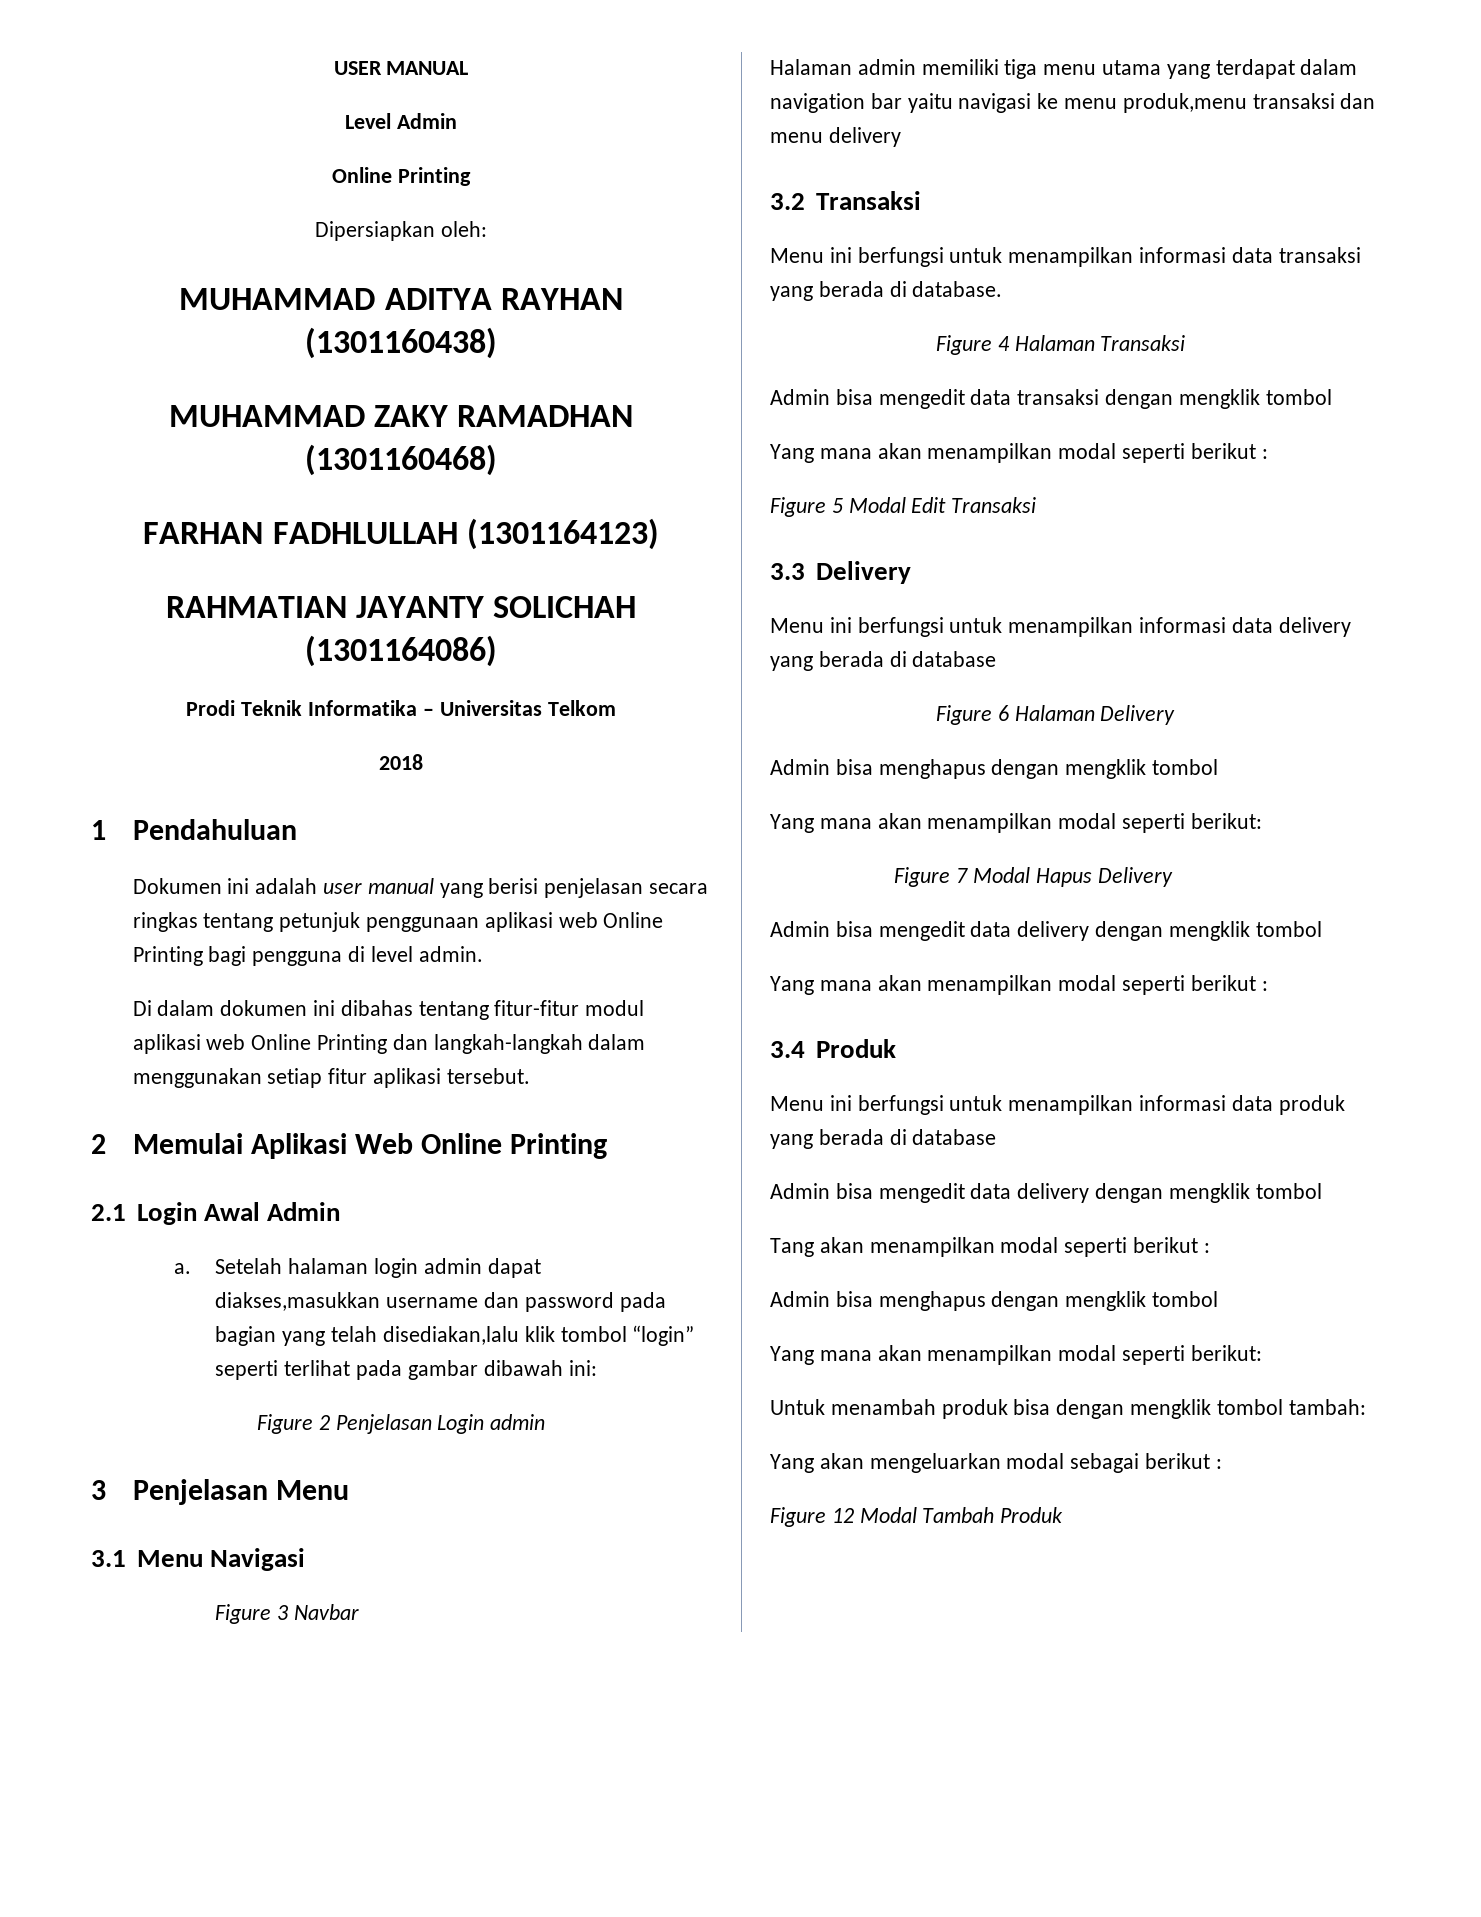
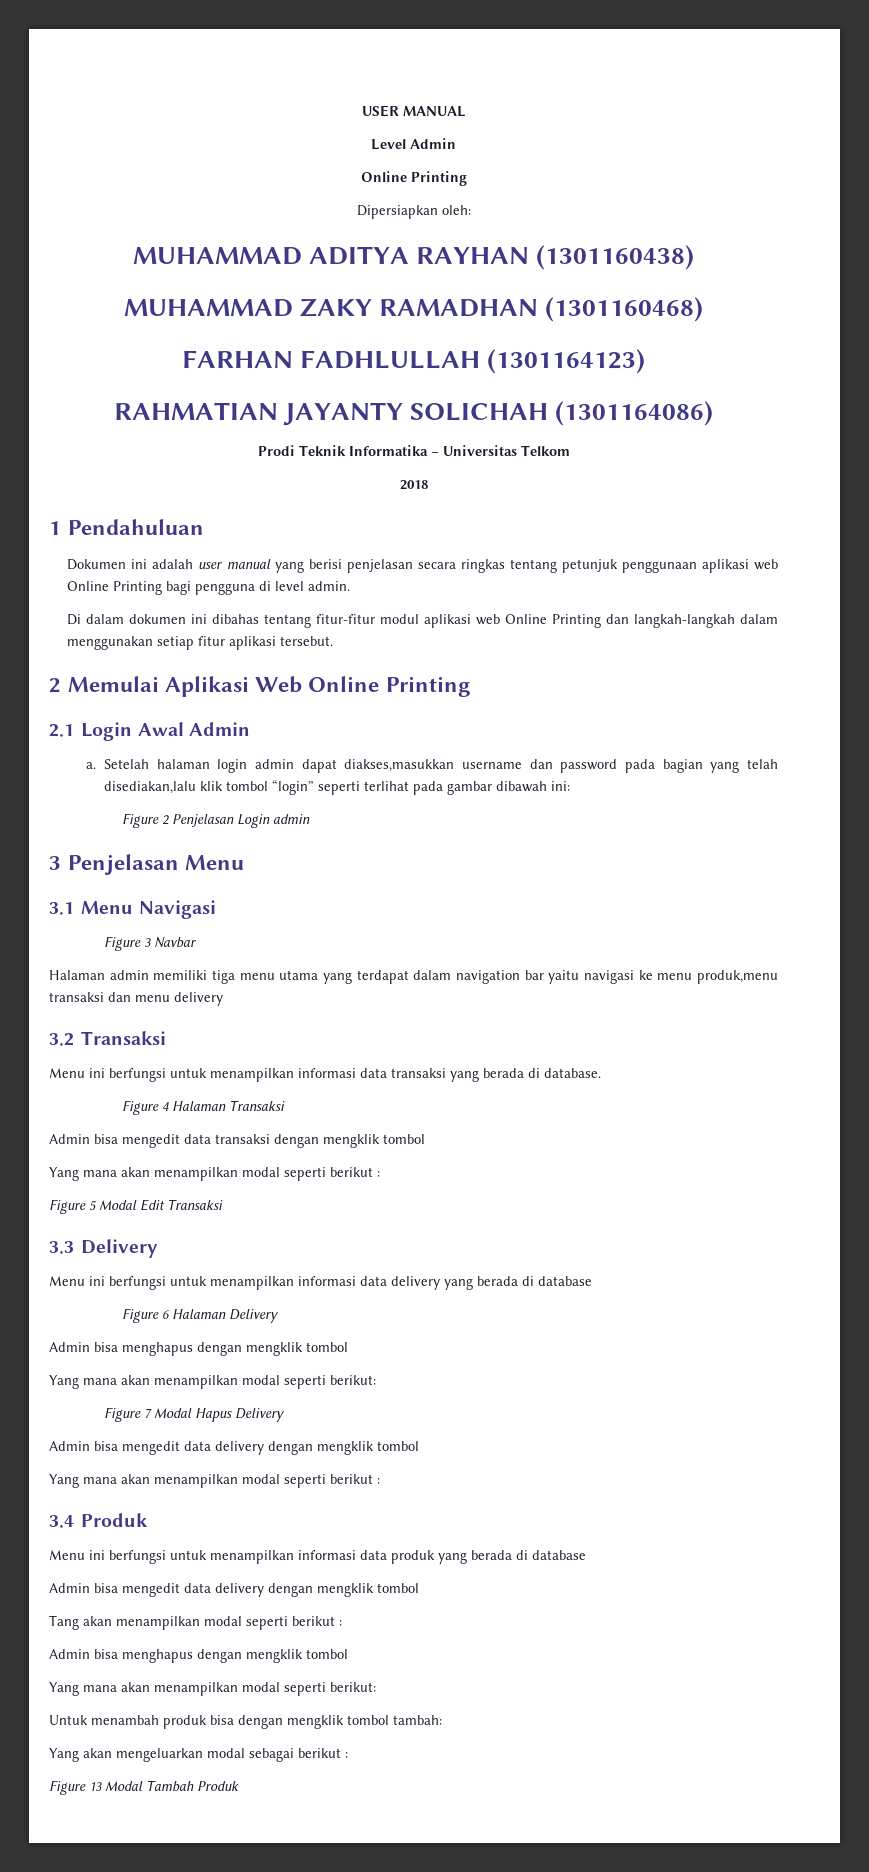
- Figure 12 Modal Tambah Produk
+ Figure 13 Modal Tambah Produk

